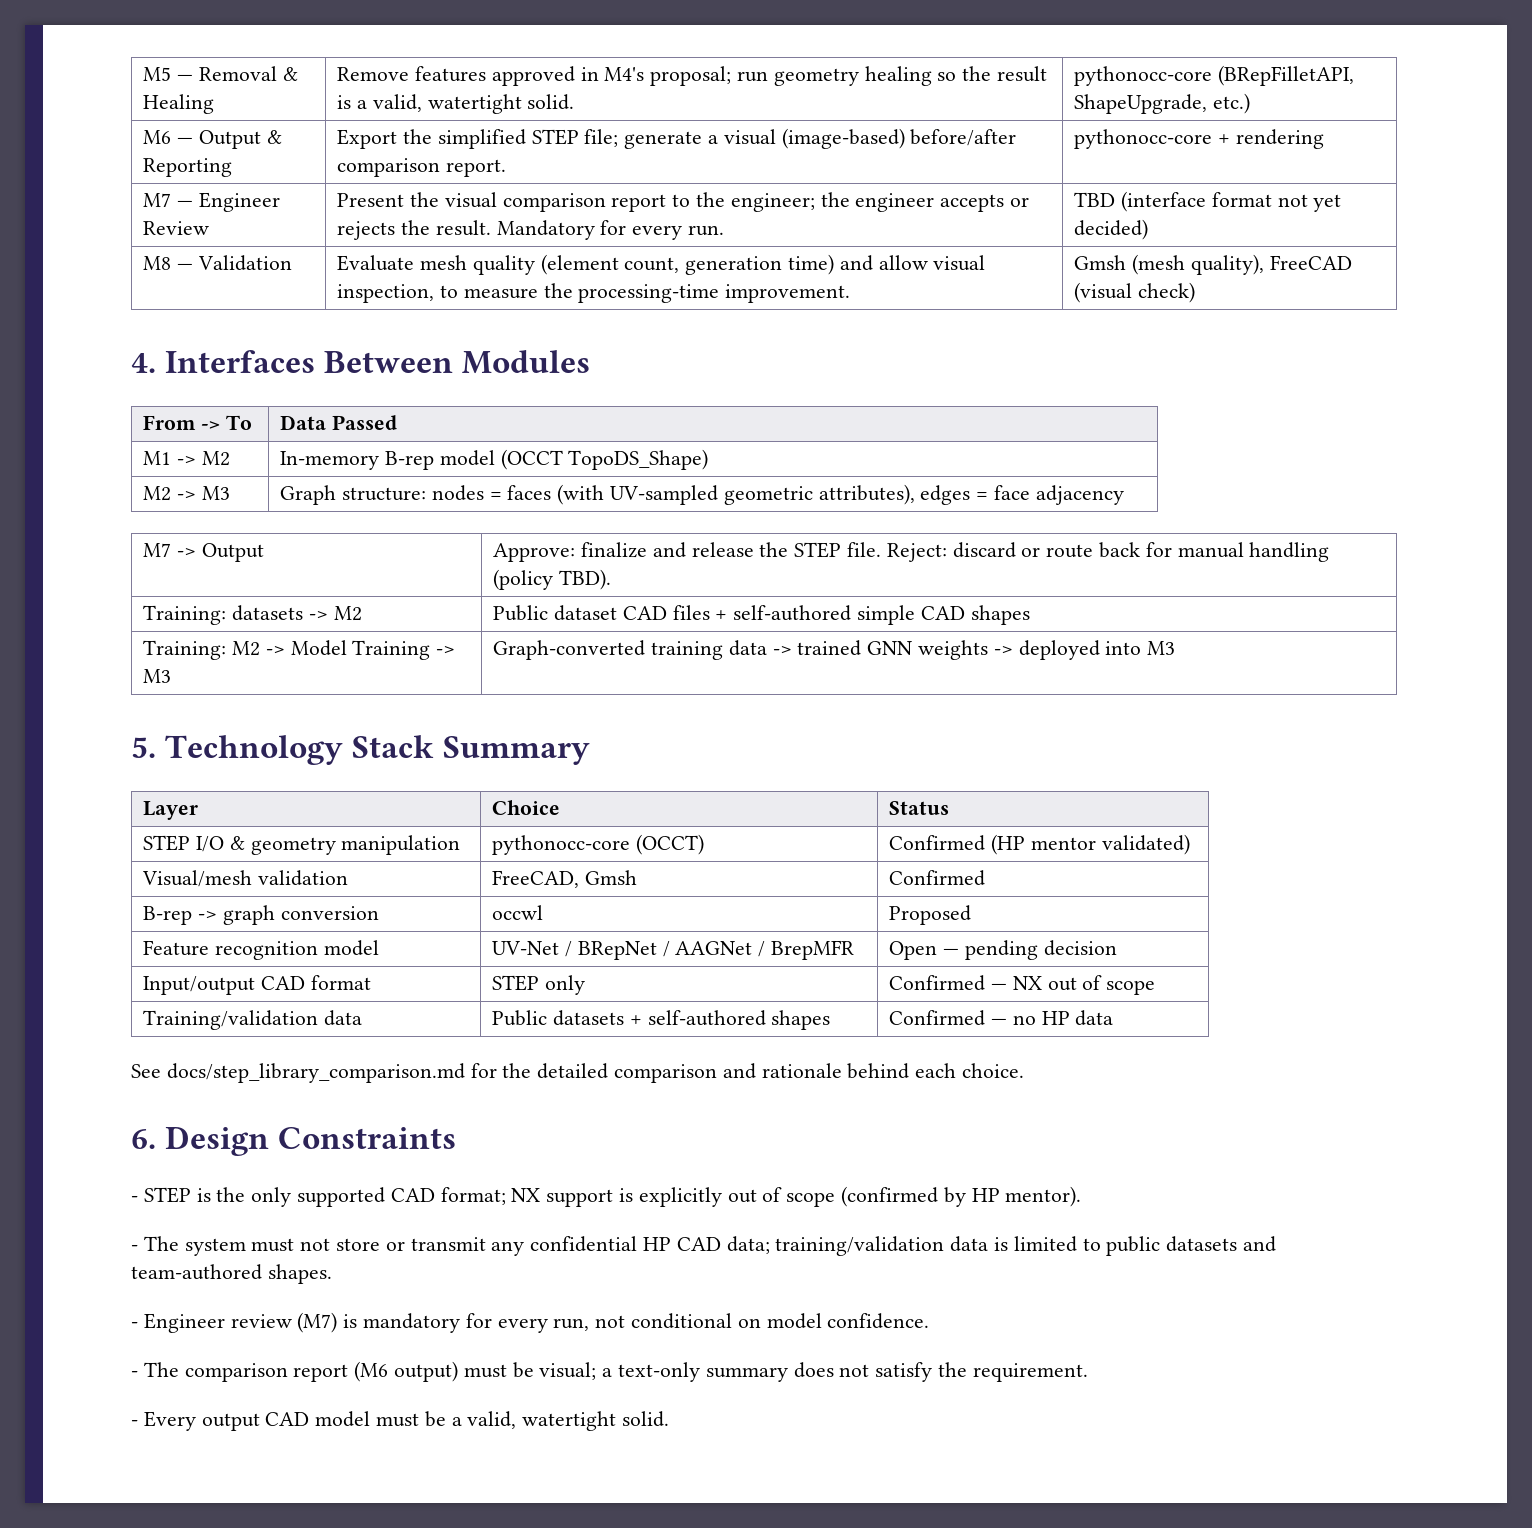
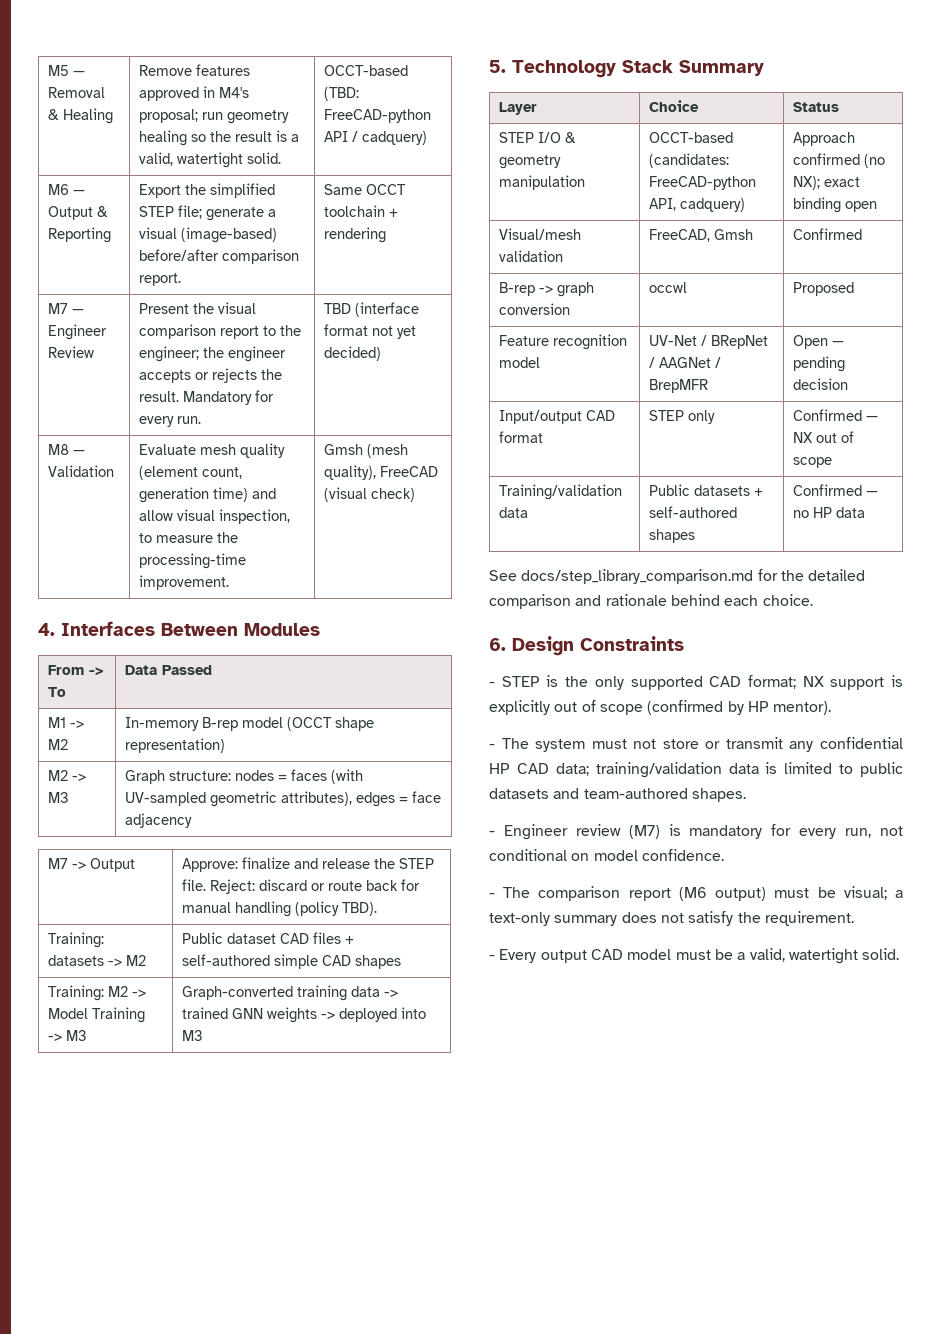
- M5 — Removal & Healing | Remove features approved in M4's proposal; run geometry healing so the result is a valid, watertight solid. | pythonocc-core (BRepFilletAPI, ShapeUpgrade, etc.)
+ M5 — Removal & Healing | Remove features approved in M4's proposal; run geometry healing so the result is a valid, watertight solid. | OCCT-based (TBD: FreeCAD-python API / cadquery)
- M6 — Output & Reporting | Export the simplified STEP file; generate a visual (image-based) before/after comparison report. | pythonocc-core + rendering
+ M6 — Output & Reporting | Export the simplified STEP file; generate a visual (image-based) before/after comparison report. | Same OCCT toolchain + rendering
- M1 -> M2 | In-memory B-rep model (OCCT TopoDS_Shape)
+ M1 -> M2 | In-memory B-rep model (OCCT shape representation)
- STEP I/O & geometry manipulation | pythonocc-core (OCCT) | Confirmed (HP mentor validated)
+ STEP I/O & geometry manipulation | OCCT-based (candidates: FreeCAD-python API, cadquery) | Approach confirmed (no NX); exact binding open

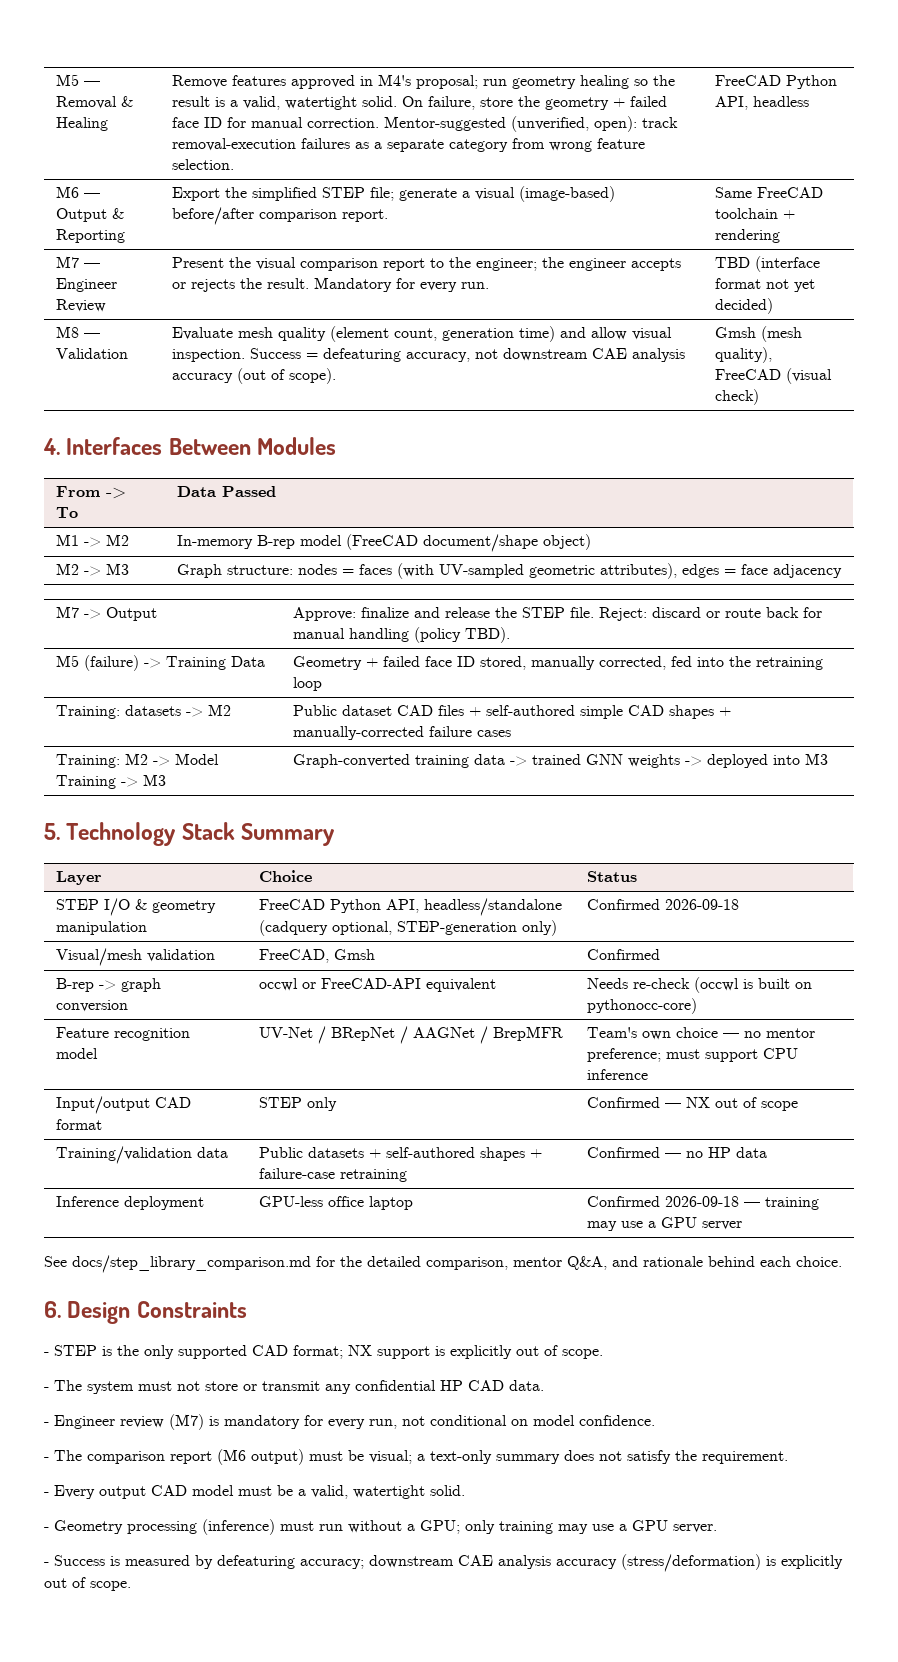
- Remove features approved in M4's proposal; run geometry healing so the result is a valid, watertight solid. | OCCT-based (TBD: FreeCAD-python API / cadquery)
+ Remove features approved in M4's proposal; run geometry healing so the result is a valid, watertight solid. On failure, store the geometry + failed face ID for manual correction. Mentor-suggested (unverified, open): track removal-execution failures as a separate category from wrong feature selection. | FreeCAD Python API, headless
- M6 — Output & Reporting | Export the simplified STEP file; generate a visual (image-based) before/after comparison report. | Same OCCT toolchain + rendering
+ M6 — Output & Reporting | Export the simplified STEP file; generate a visual (image-based) before/after comparison report. | Same FreeCAD toolchain + rendering
- M8 — Validation | Evaluate mesh quality (element count, generation time) and allow visual inspection, to measure the processing-time improvement. | Gmsh (mesh quality), FreeCAD (visual check)
+ M8 — Validation | Evaluate mesh quality (element count, generation time) and allow visual inspection. Success = defeaturing accuracy, not downstream CAE analysis accuracy (out of scope). | Gmsh (mesh quality), FreeCAD (visual check)
- M1 -> M2 | In-memory B-rep model (OCCT shape representation)
+ M1 -> M2 | In-memory B-rep model (FreeCAD document/shape object)
+ M5 (failure) -> Training Data | Geometry + failed face ID stored, manually corrected, fed into the retraining loop
- Training: datasets -> M2 | Public dataset CAD files + self-authored simple CAD shapes
+ Training: datasets -> M2 | Public dataset CAD files + self-authored simple CAD shapes + manually-corrected failure cases
- STEP I/O & geometry manipulation | OCCT-based (candidates: FreeCAD-python API, cadquery) | Approach confirmed (no NX); exact binding open
+ STEP I/O & geometry manipulation | FreeCAD Python API, headless/standalone (cadquery optional, STEP-generation only) | Confirmed 2026-09-18
- B-rep -> graph conversion | occwl | Proposed
+ B-rep -> graph conversion | occwl or FreeCAD-API equivalent | Needs re-check (occwl is built on pythonocc-core)
- Feature recognition model | UV-Net / BRepNet / AAGNet / BrepMFR | Open — pending decision
+ Feature recognition model | UV-Net / BRepNet / AAGNet / BrepMFR | Team's own choice — no mentor preference; must support CPU inference
- Training/validation data | Public datasets + self-authored shapes | Confirmed — no HP data
+ Training/validation data | Public datasets + self-authored shapes + failure-case retraining | Confirmed — no HP data
+ Inference deployment | GPU-less office laptop | Confirmed 2026-09-18 — training may use a GPU server
- See docs/step_library_comparison.md for the detailed comparison and rationale behind each choice.
+ See docs/step_library_comparison.md for the detailed comparison, mentor Q&A, and rationale behind each choice.
- - STEP is the only supported CAD format; NX support is explicitly out of scope (confirmed by HP mentor).
+ - STEP is the only supported CAD format; NX support is explicitly out of scope.
- - The system must not store or transmit any confidential HP CAD data; training/validation data is limited to public datasets and team-authored shapes.
+ - The system must not store or transmit any confidential HP CAD data.
+ - Geometry processing (inference) must run without a GPU; only training may use a GPU server.
+ - Success is measured by defeaturing accuracy; downstream CAE analysis accuracy (stress/deformation) is explicitly out of scope.

